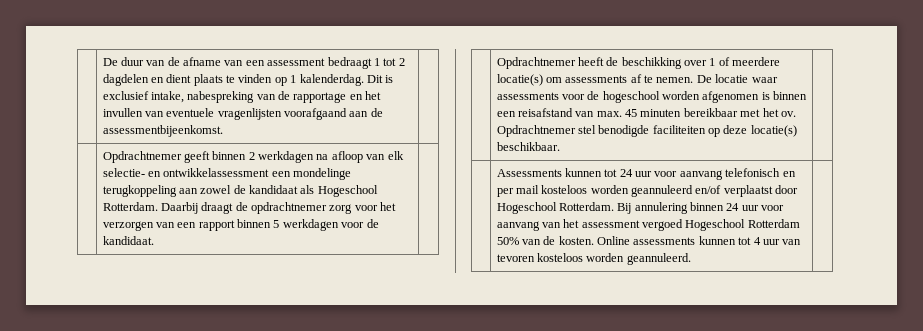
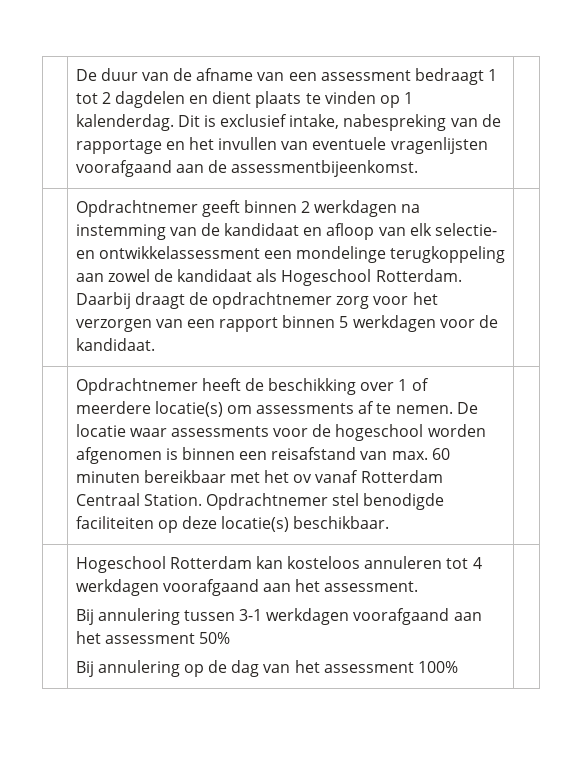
- Opdrachtnemer geeft binnen 2 werkdagen na afloop van elk selectie- en ontwikkelassessment een mondelinge terugkoppeling aan zowel de kandidaat als Hogeschool Rotterdam.
+ Opdrachtnemer geeft binnen 2 werkdagen na instemming van de kandidaat en afloop van elk selectie- en ontwikkelassessment een mondelinge terugkoppeling aan zowel de kandidaat als Hogeschool Rotterdam.
- De locatie waar assessments voor de hogeschool worden afgenomen is binnen een reisafstand van max. 45 minuten bereikbaar met het ov.
+ De locatie waar assessments voor de hogeschool worden afgenomen is binnen een reisafstand van max. 60 minuten bereikbaar met het ov vanaf Rotterdam Centraal Station.
- Assessments kunnen tot 24 uur voor aanvang telefonisch en per mail kosteloos worden geannuleerd en/of verplaatst door Hogeschool Rotterdam. Bij annulering binnen 24 uur voor aanvang van het assessment vergoed Hogeschool Rotterdam 50% van de kosten. Online assessments kunnen tot 4 uur van tevoren kosteloos worden geannuleerd.
+ Hogeschool Rotterdam kan kosteloos annuleren tot 4 werkdagen voorafgaand aan het assessment.
+ Bij annulering tussen 3-1 werkdagen voorafgaand aan het assessment 50%
+ Bij annulering op de dag van het assessment 100%

